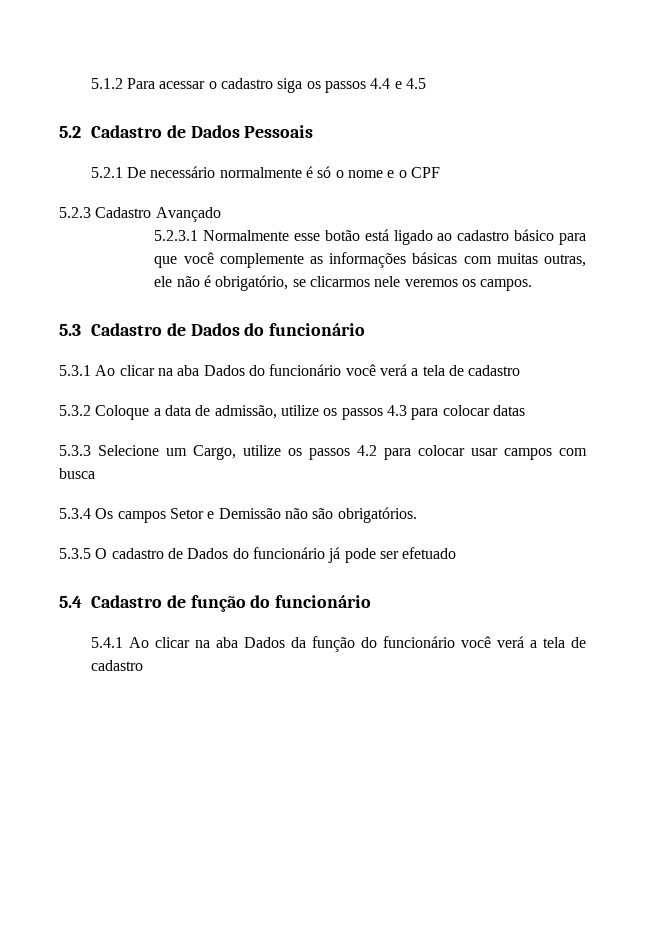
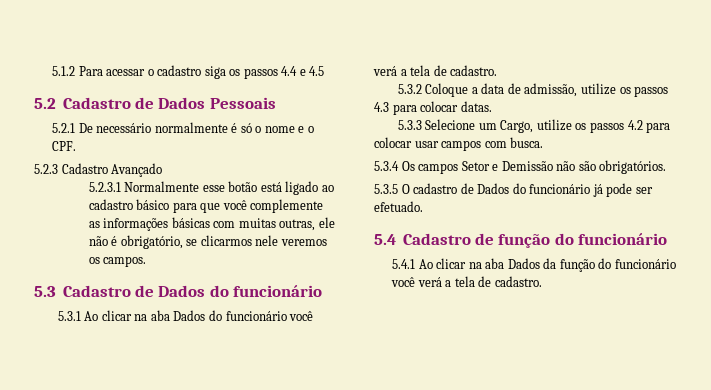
- 5.2.1 De necessário normalmente é só o nome e o CPF
+ 5.2.1 De necessário normalmente é só o nome e o CPF.
- 5.3.1 Ao clicar na aba Dados do funcionário você verá a tela de cadastro
+ 5.3.1 Ao clicar na aba Dados do funcionário você verá a tela de cadastro.
- 5.3.2 Coloque a data de admissão, utilize os passos 4.3 para colocar datas
+ 5.3.2 Coloque a data de admissão, utilize os passos 4.3 para colocar datas.
- 5.3.3 Selecione um Cargo, utilize os passos 4.2 para colocar usar campos com busca
+ 5.3.3 Selecione um Cargo, utilize os passos 4.2 para colocar usar campos com busca.
- 5.3.5 O cadastro de Dados do funcionário já pode ser efetuado
+ 5.3.5 O cadastro de Dados do funcionário já pode ser efetuado.
- 5.4.1 Ao clicar na aba Dados da função do funcionário você verá a tela de cadastro
+ 5.4.1 Ao clicar na aba Dados da função do funcionário você verá a tela de cadastro.

